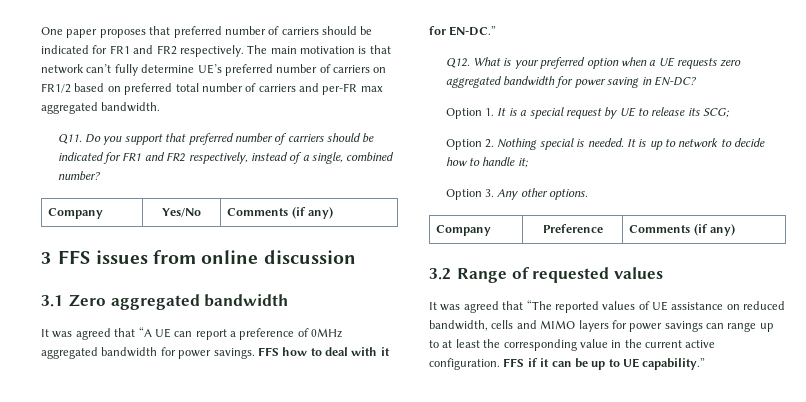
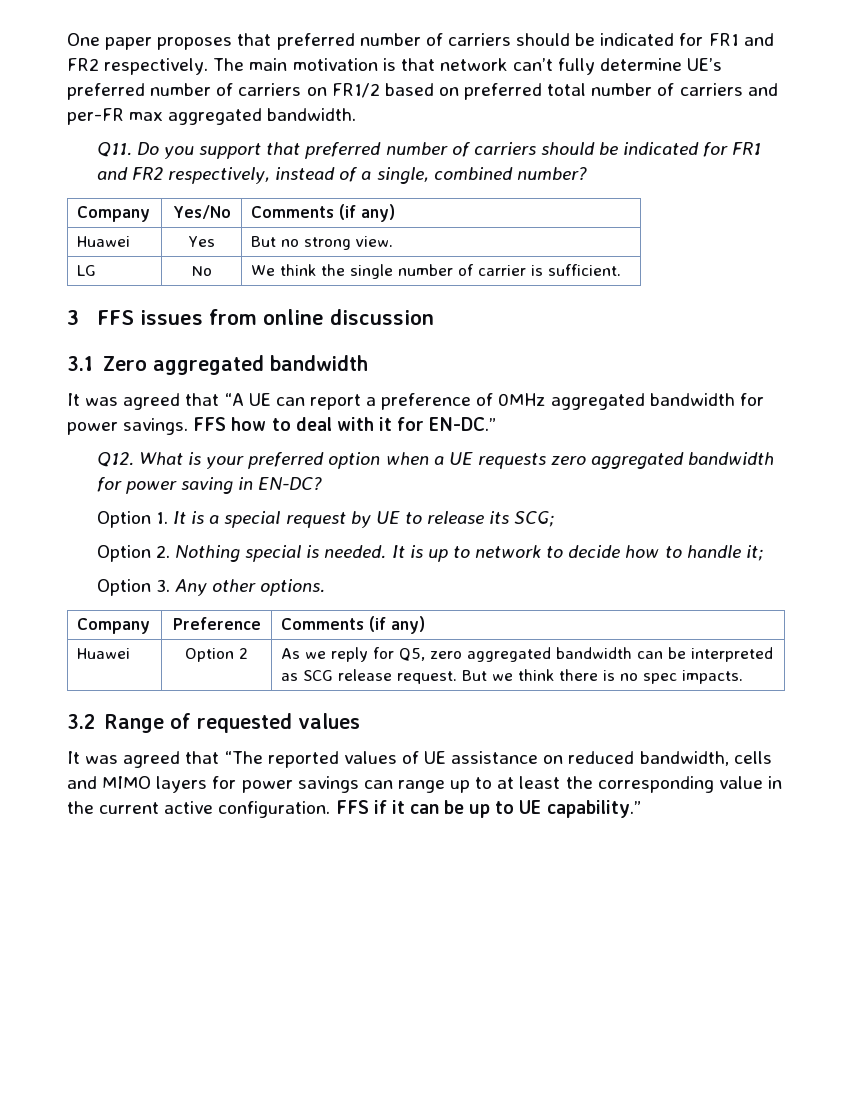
+ Huawei | Yes | But no strong view.
+ LG | No | We think the single number of carrier is sufficient.
+ Huawei | Option 2 | As we reply for Q5, zero aggregated bandwidth can be interpreted as SCG release request. But we think there is no spec impacts.

